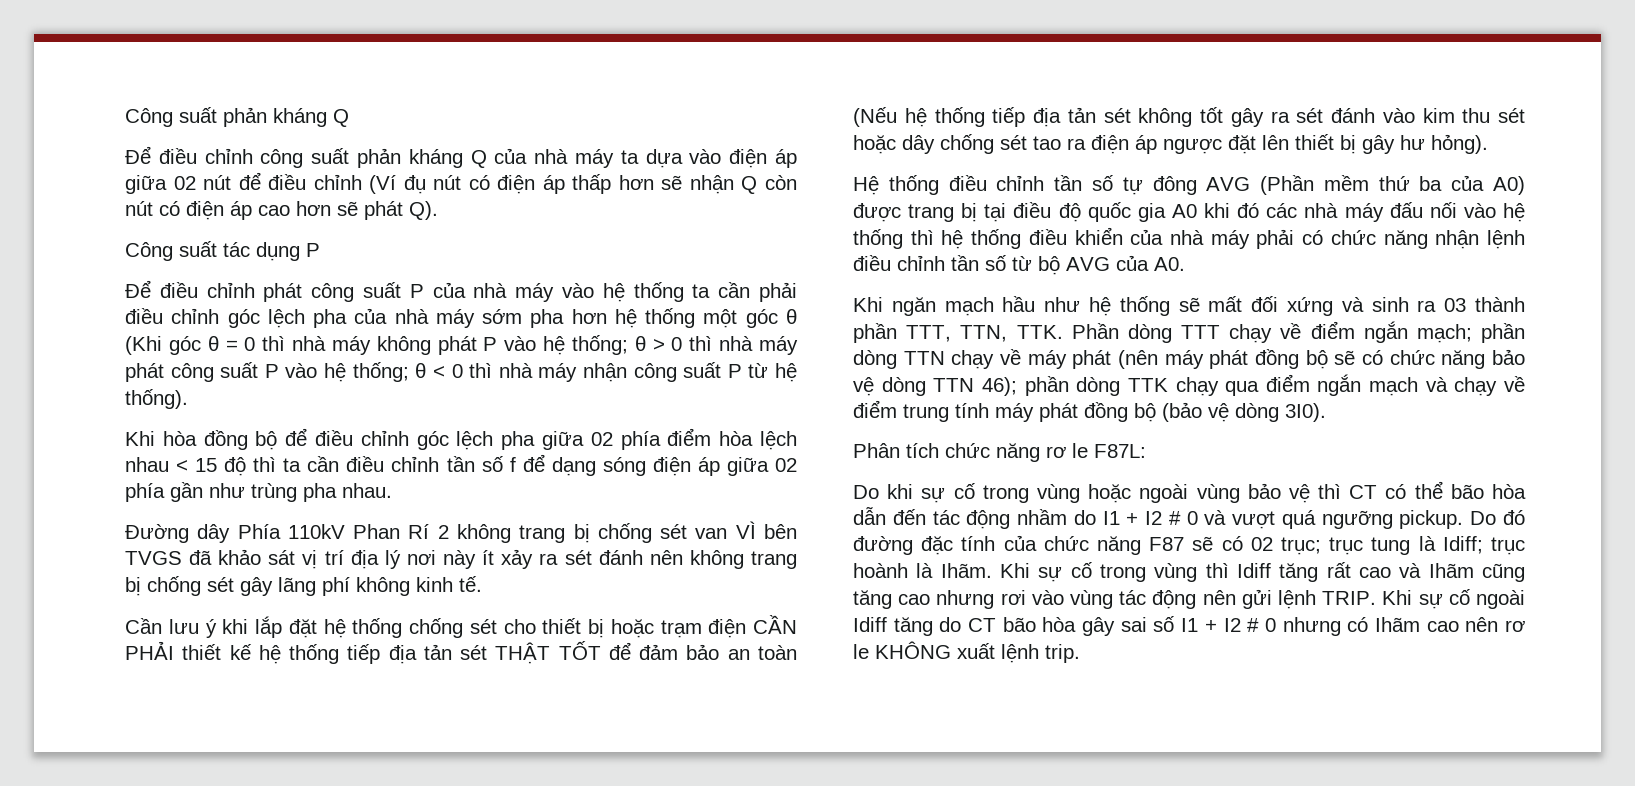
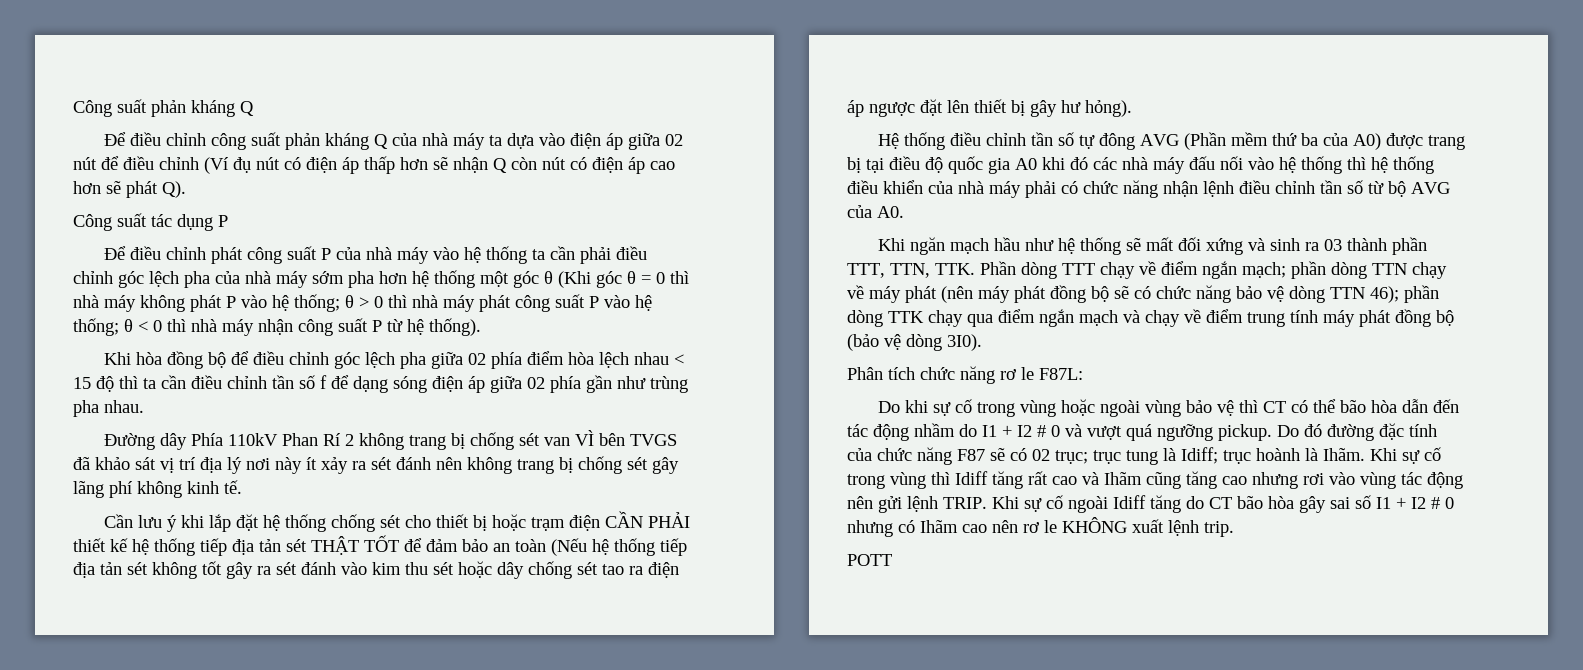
+ POTT

